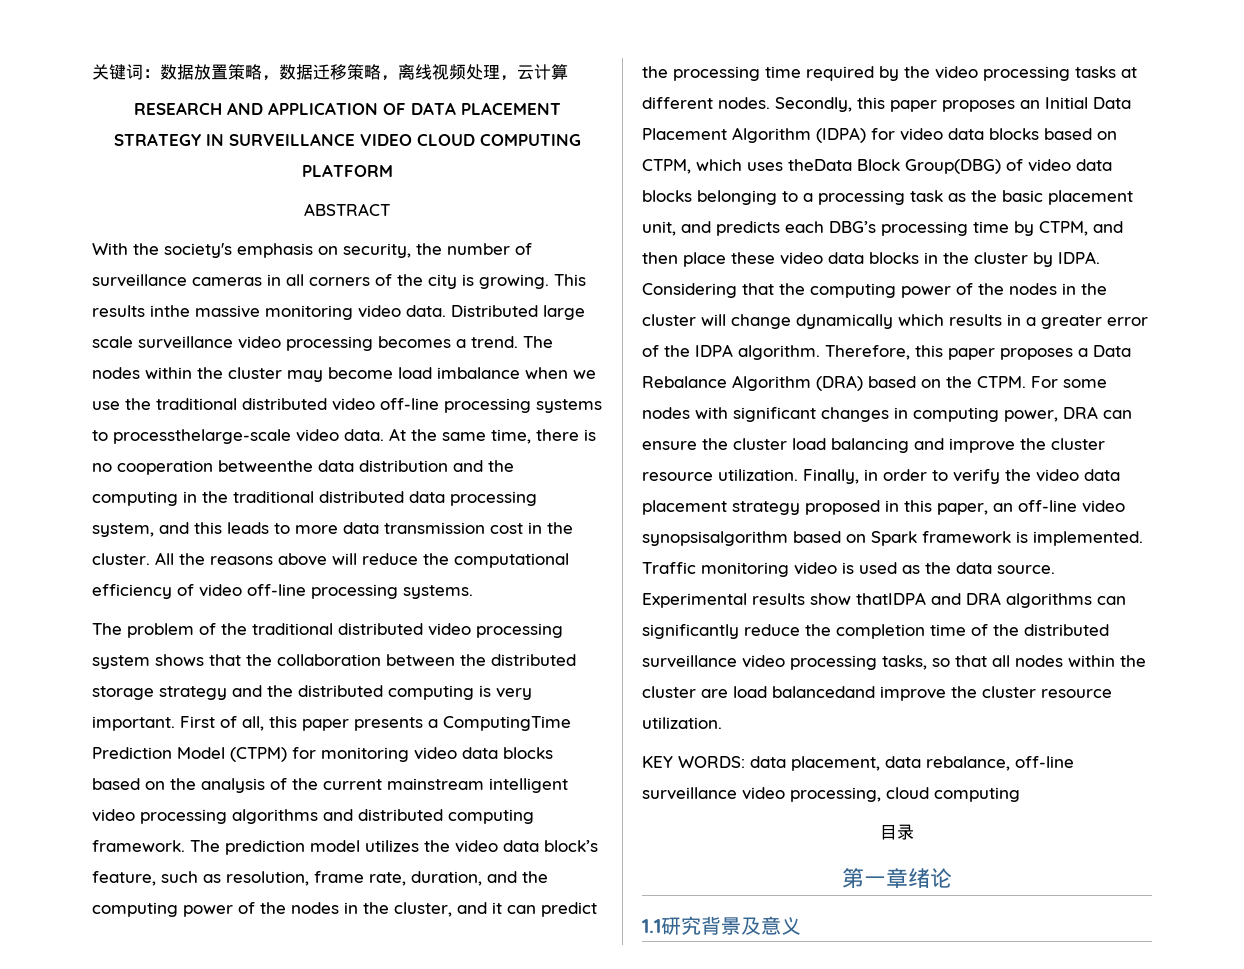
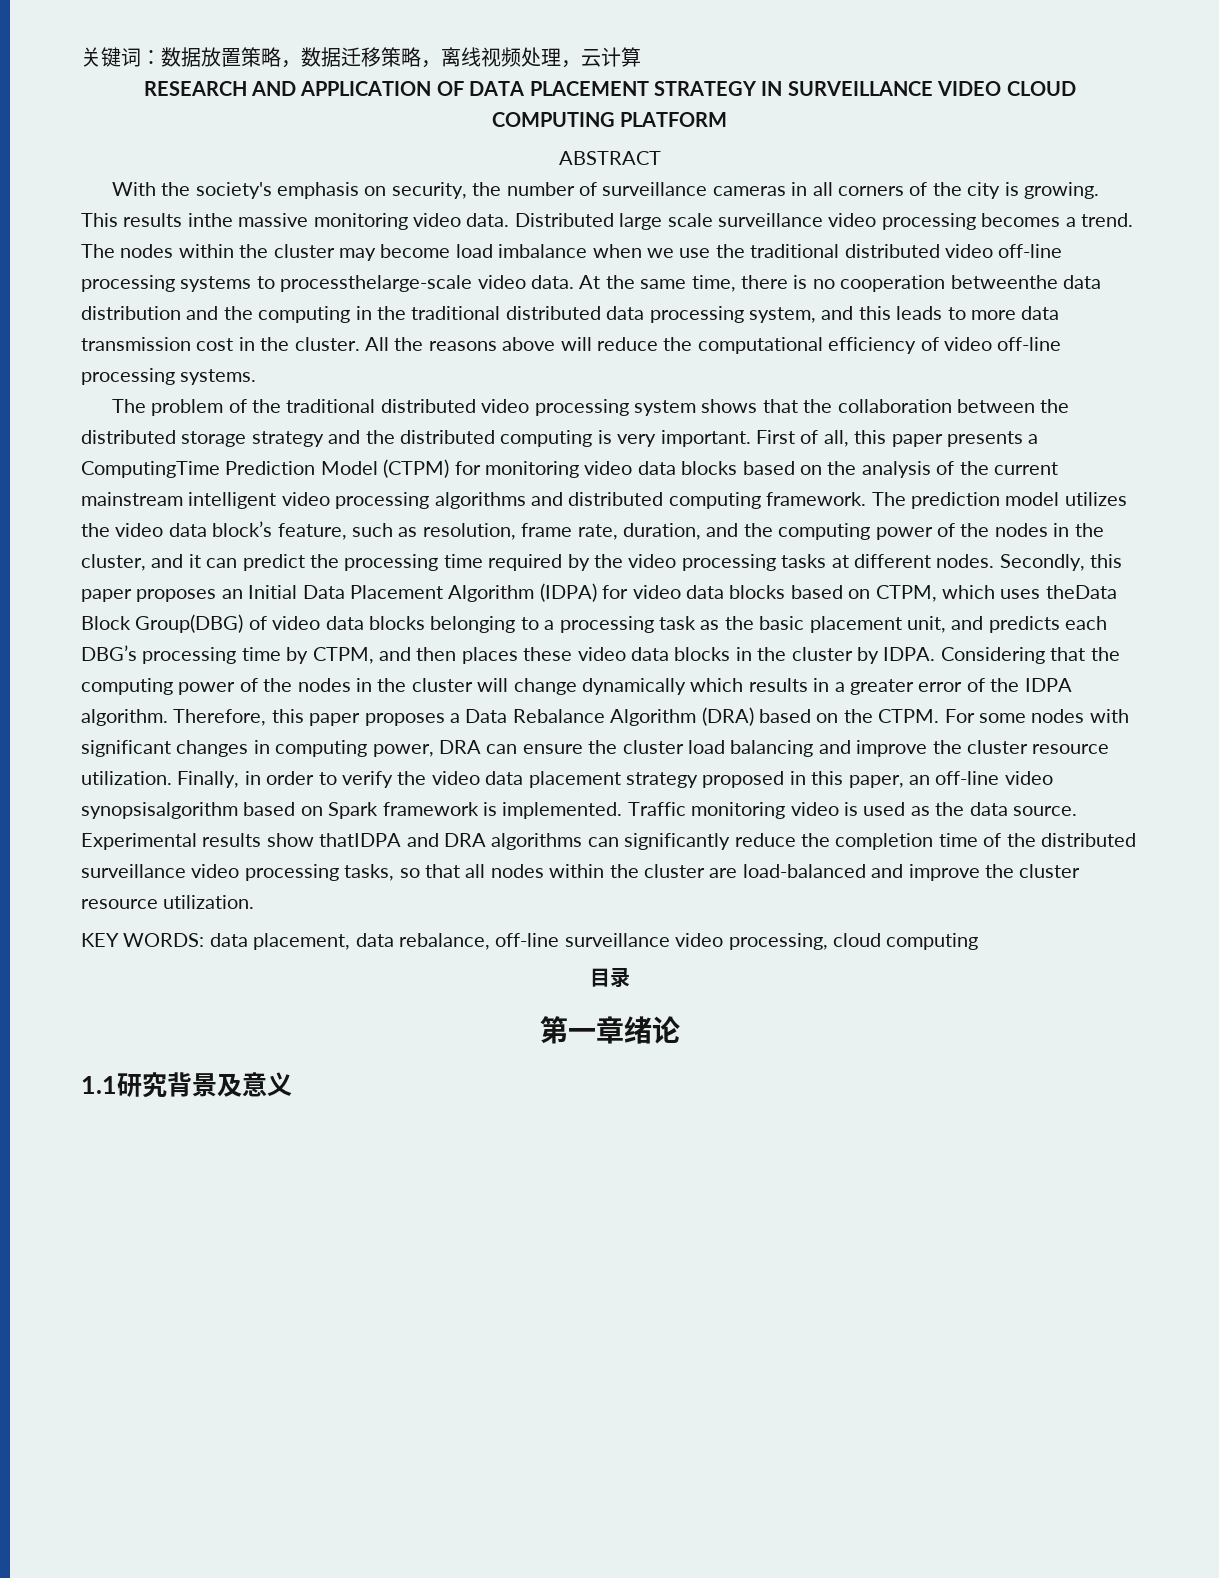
- Secondly, this paper proposes an Initial Data Placement Algorithm (IDPA) for video data blocks based on CTPM, which uses theData Block Group(DBG) of video data blocks belonging to a processing task as the basic placement unit, and predicts each DBG’s processing time by CTPM, and then place these video data blocks in the cluster by IDPA.
+ Secondly, this paper proposes an Initial Data Placement Algorithm (IDPA) for video data blocks based on CTPM, which uses theData Block Group(DBG) of video data blocks belonging to a processing task as the basic placement unit, and predicts each DBG’s processing time by CTPM, and then places these video data blocks in the cluster by IDPA.
- Experimental results show thatIDPA and DRA algorithms can significantly reduce the completion time of the distributed surveillance video processing tasks, so that all nodes within the cluster are load balancedand improve the cluster resource utilization.
+ Experimental results show thatIDPA and DRA algorithms can significantly reduce the completion time of the distributed surveillance video processing tasks, so that all nodes within the cluster are load-balanced and improve the cluster resource utilization.

